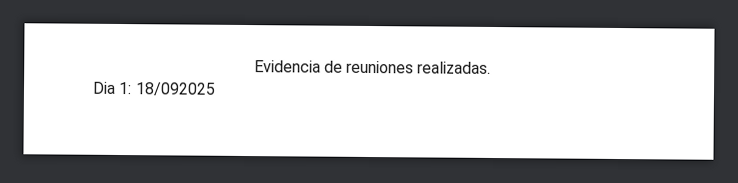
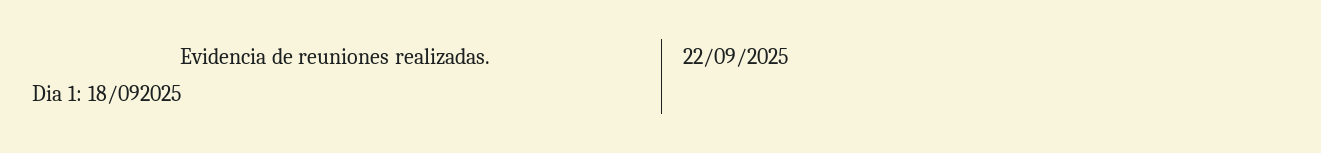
+ 22/09/2025

